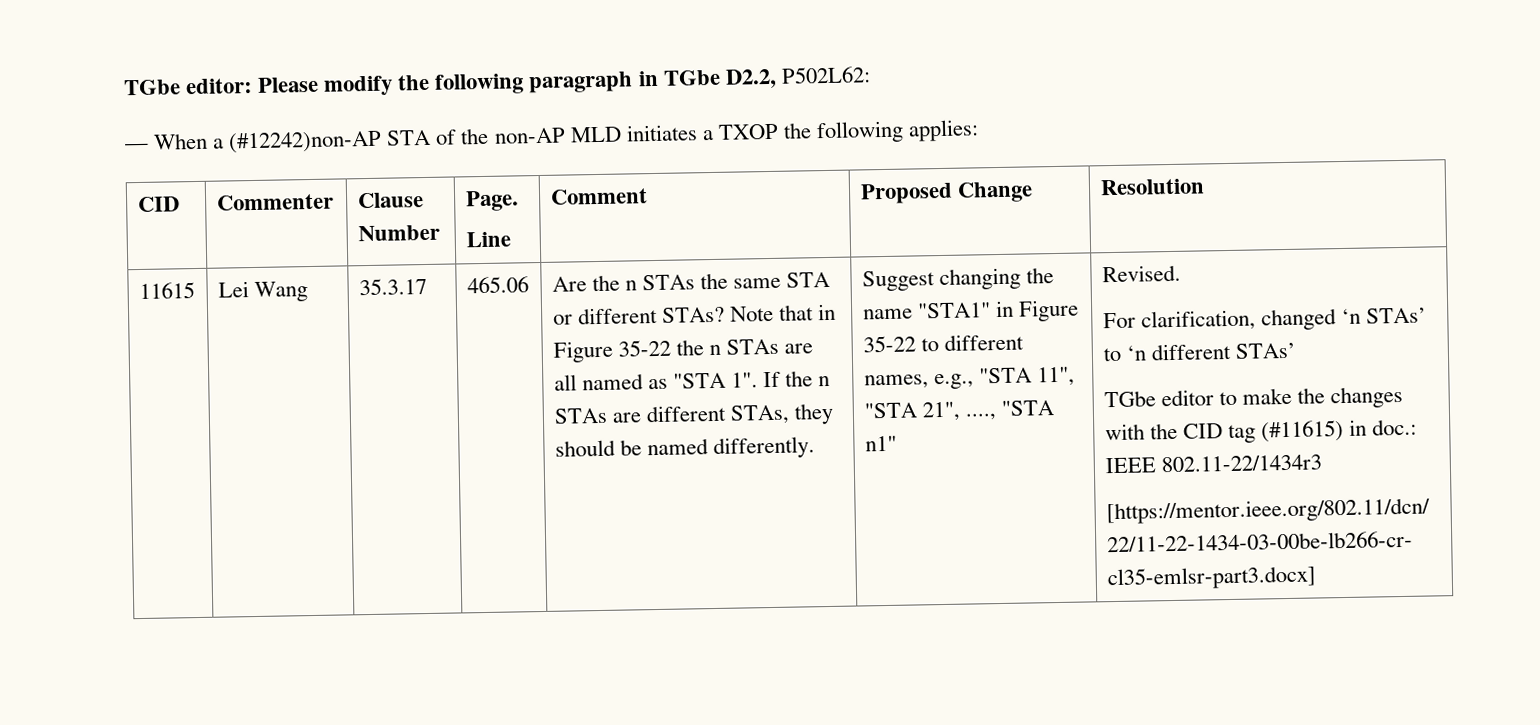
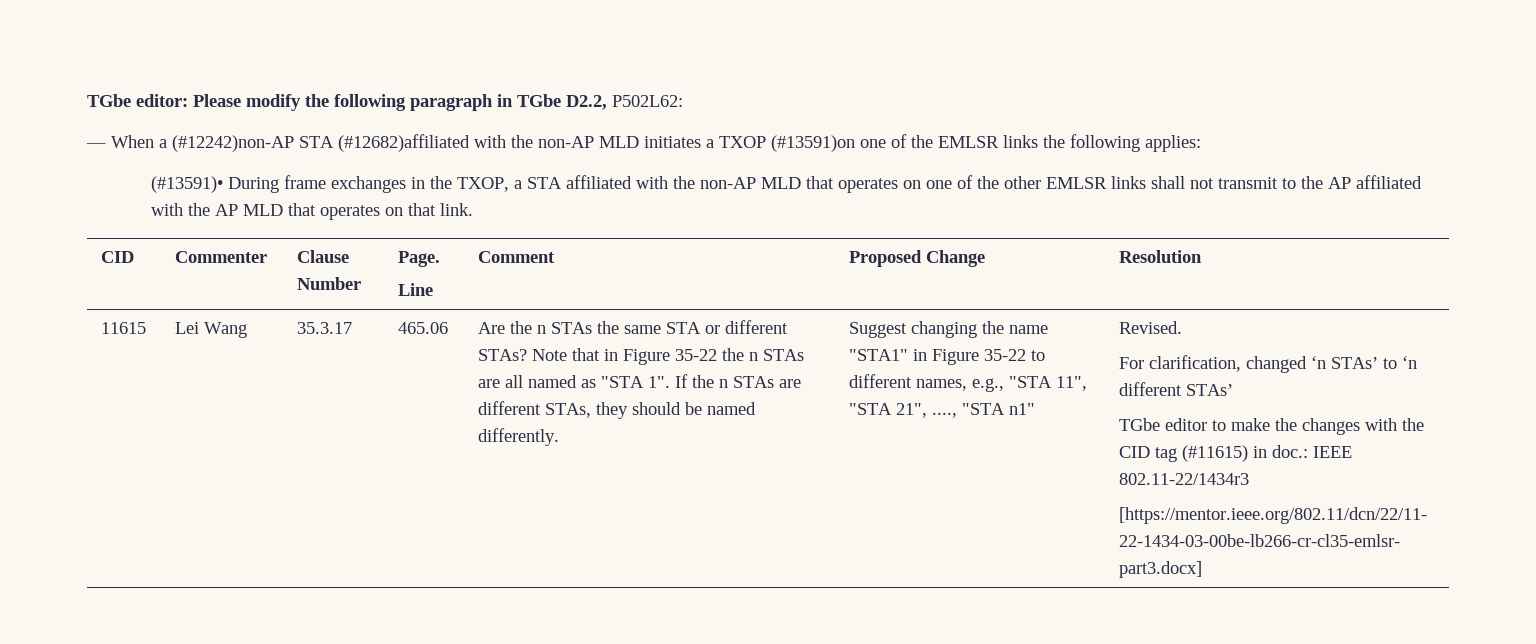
- — When a (#12242)non-AP STA of the non-AP MLD initiates a TXOP the following applies:
+ — When a (#12242)non-AP STA (#12682)affiliated with the non-AP MLD initiates a TXOP (#13591)on one of the EMLSR links the following applies:
+ (#13591)• During frame exchanges in the TXOP, a STA affiliated with the non-AP MLD that operates on one of the other EMLSR links shall not transmit to the AP affiliated with the AP MLD that operates on that link.

